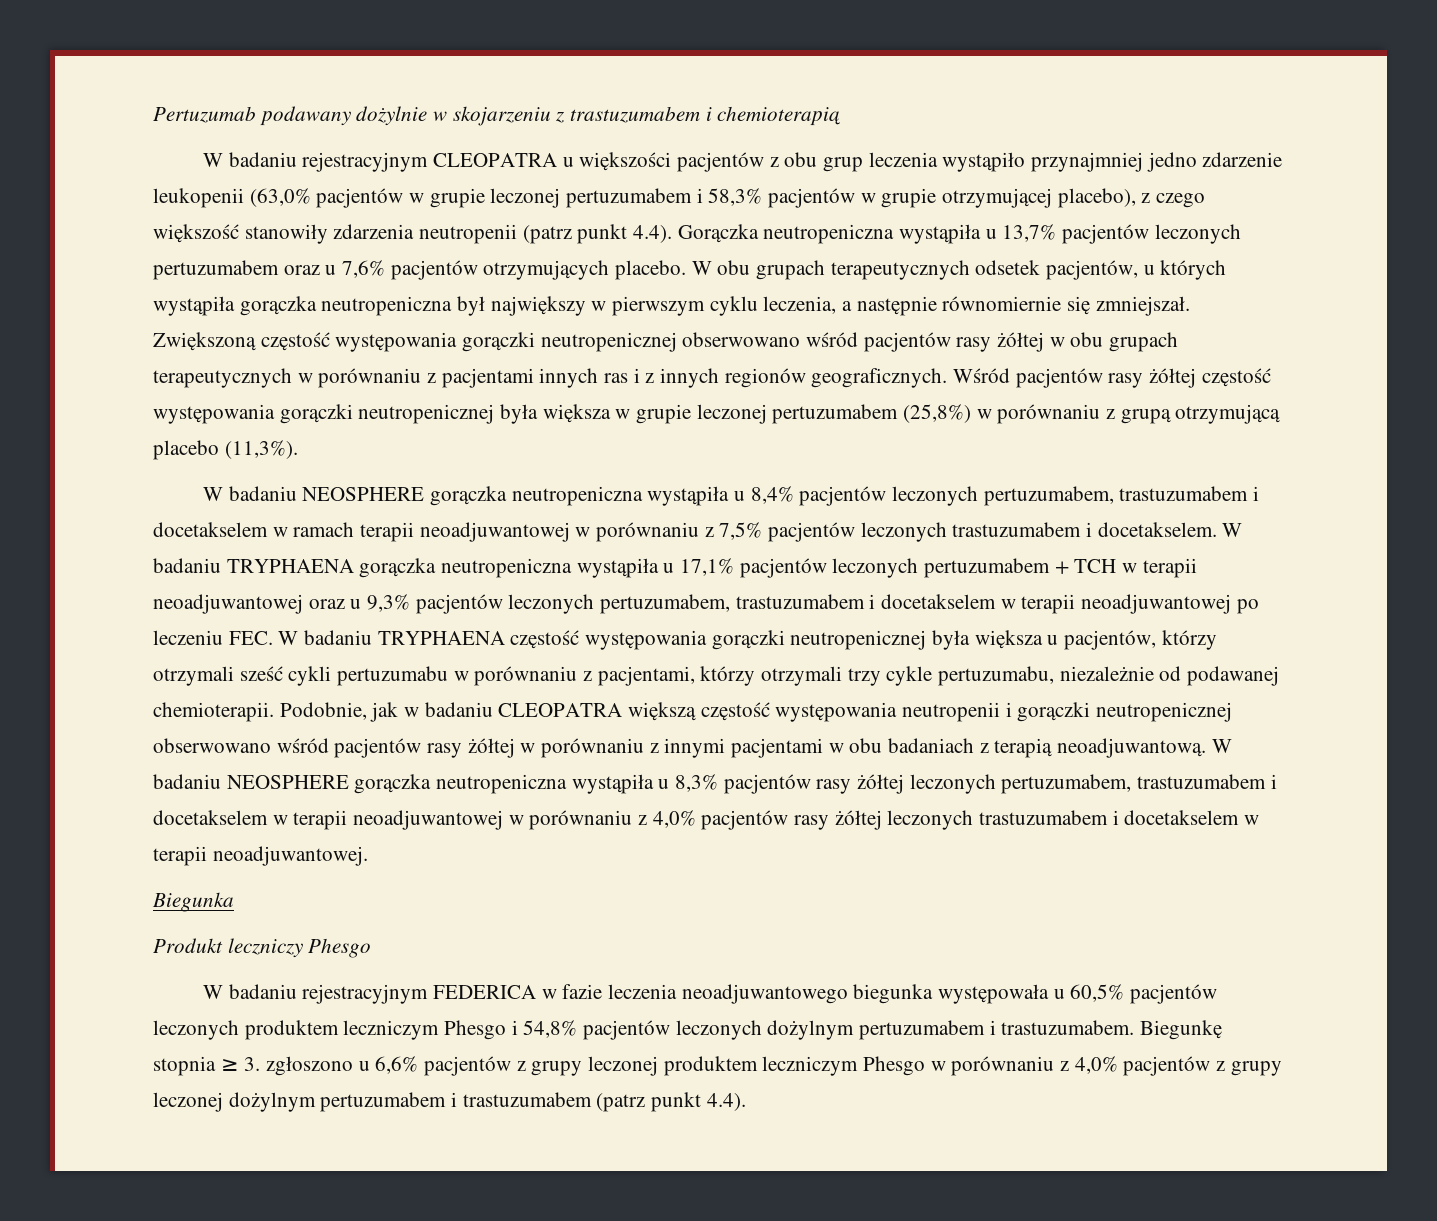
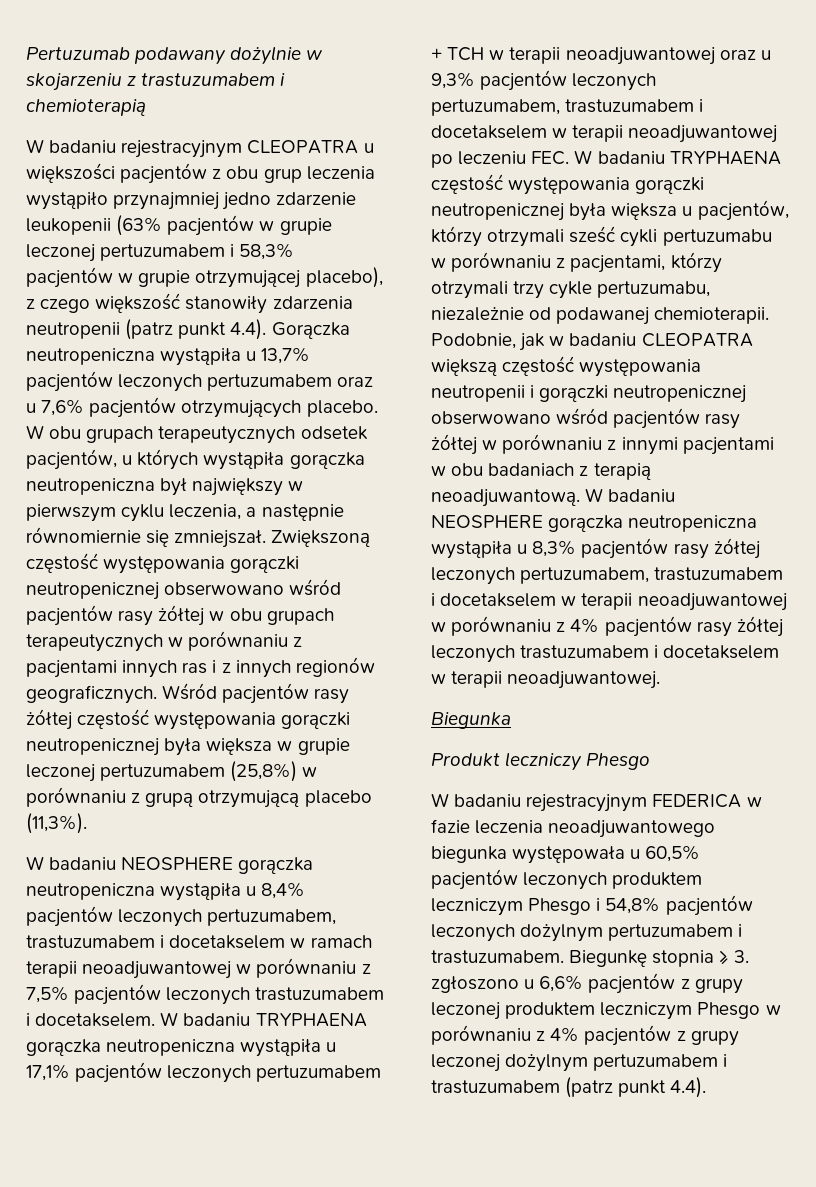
- W badaniu rejestracyjnym CLEOPATRA u większości pacjentów z obu grup leczenia wystąpiło przynajmniej jedno zdarzenie leukopenii (63,0% pacjentów w grupie leczonej pertuzumabem i 58,3% pacjentów w grupie otrzymującej placebo), z czego większość stanowiły zdarzenia neutropenii (patrz punkt 4.4). Gorączka neutropeniczna wystąpiła u 13,7% pacjentów leczonych pertuzumabem oraz u 7,6% pacjentów otrzymujących placebo.
+ W badaniu rejestracyjnym CLEOPATRA u większości pacjentów z obu grup leczenia wystąpiło przynajmniej jedno zdarzenie leukopenii (63% pacjentów w grupie leczonej pertuzumabem i 58,3% pacjentów w grupie otrzymującej placebo), z czego większość stanowiły zdarzenia neutropenii (patrz punkt 4.4). Gorączka neutropeniczna wystąpiła u 13,7% pacjentów leczonych pertuzumabem oraz u 7,6% pacjentów otrzymujących placebo.
- W badaniu NEOSPHERE gorączka neutropeniczna wystąpiła u 8,3% pacjentów rasy żółtej leczonych pertuzumabem, trastuzumabem i docetakselem w terapii neoadjuwantowej w porównaniu z 4,0% pacjentów rasy żółtej leczonych trastuzumabem i docetakselem w terapii neoadjuwantowej.
+ W badaniu NEOSPHERE gorączka neutropeniczna wystąpiła u 8,3% pacjentów rasy żółtej leczonych pertuzumabem, trastuzumabem i docetakselem w terapii neoadjuwantowej w porównaniu z 4% pacjentów rasy żółtej leczonych trastuzumabem i docetakselem w terapii neoadjuwantowej.
- Biegunkę stopnia ≥ 3. zgłoszono u 6,6% pacjentów z grupy leczonej produktem leczniczym Phesgo w porównaniu z 4,0% pacjentów z grupy leczonej dożylnym pertuzumabem i trastuzumabem (patrz punkt 4.4).
+ Biegunkę stopnia ≥ 3. zgłoszono u 6,6% pacjentów z grupy leczonej produktem leczniczym Phesgo w porównaniu z 4% pacjentów z grupy leczonej dożylnym pertuzumabem i trastuzumabem (patrz punkt 4.4).

